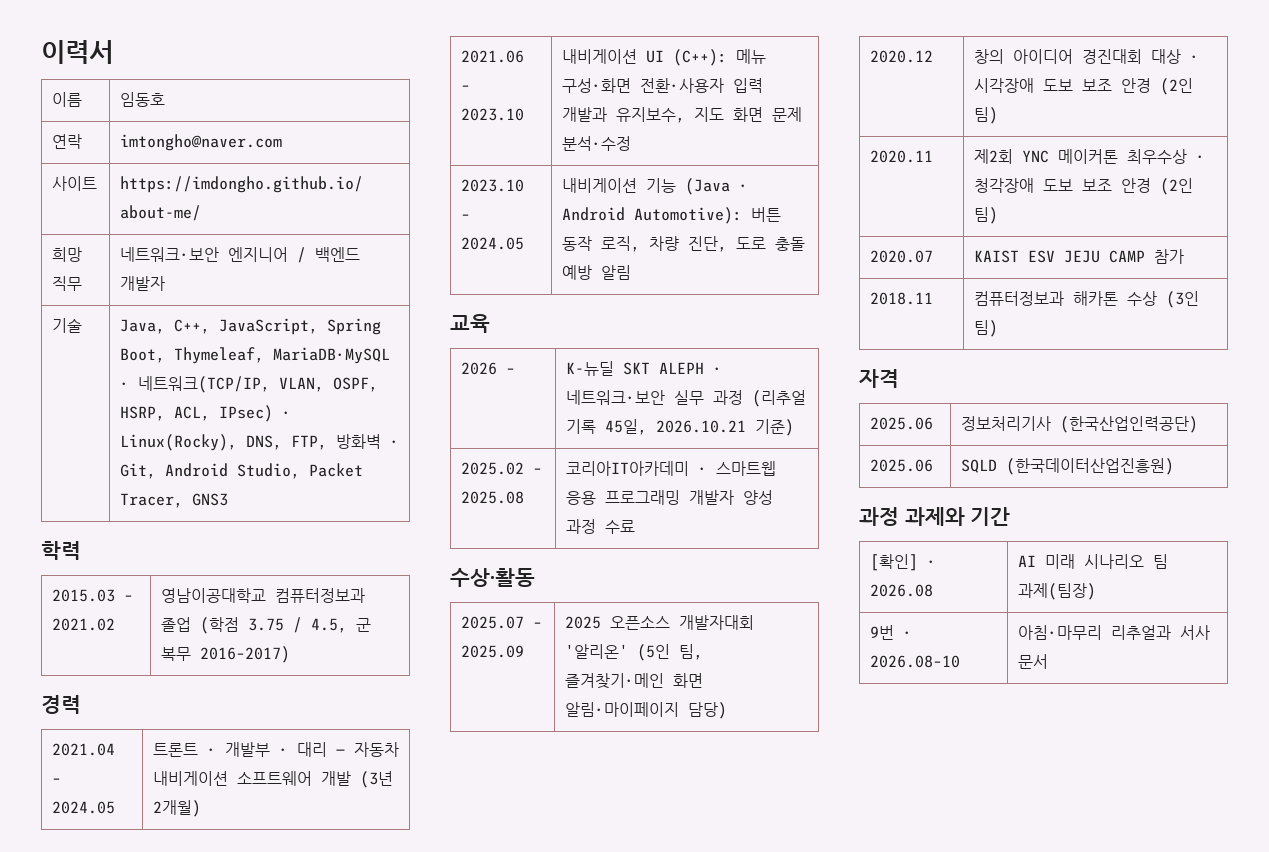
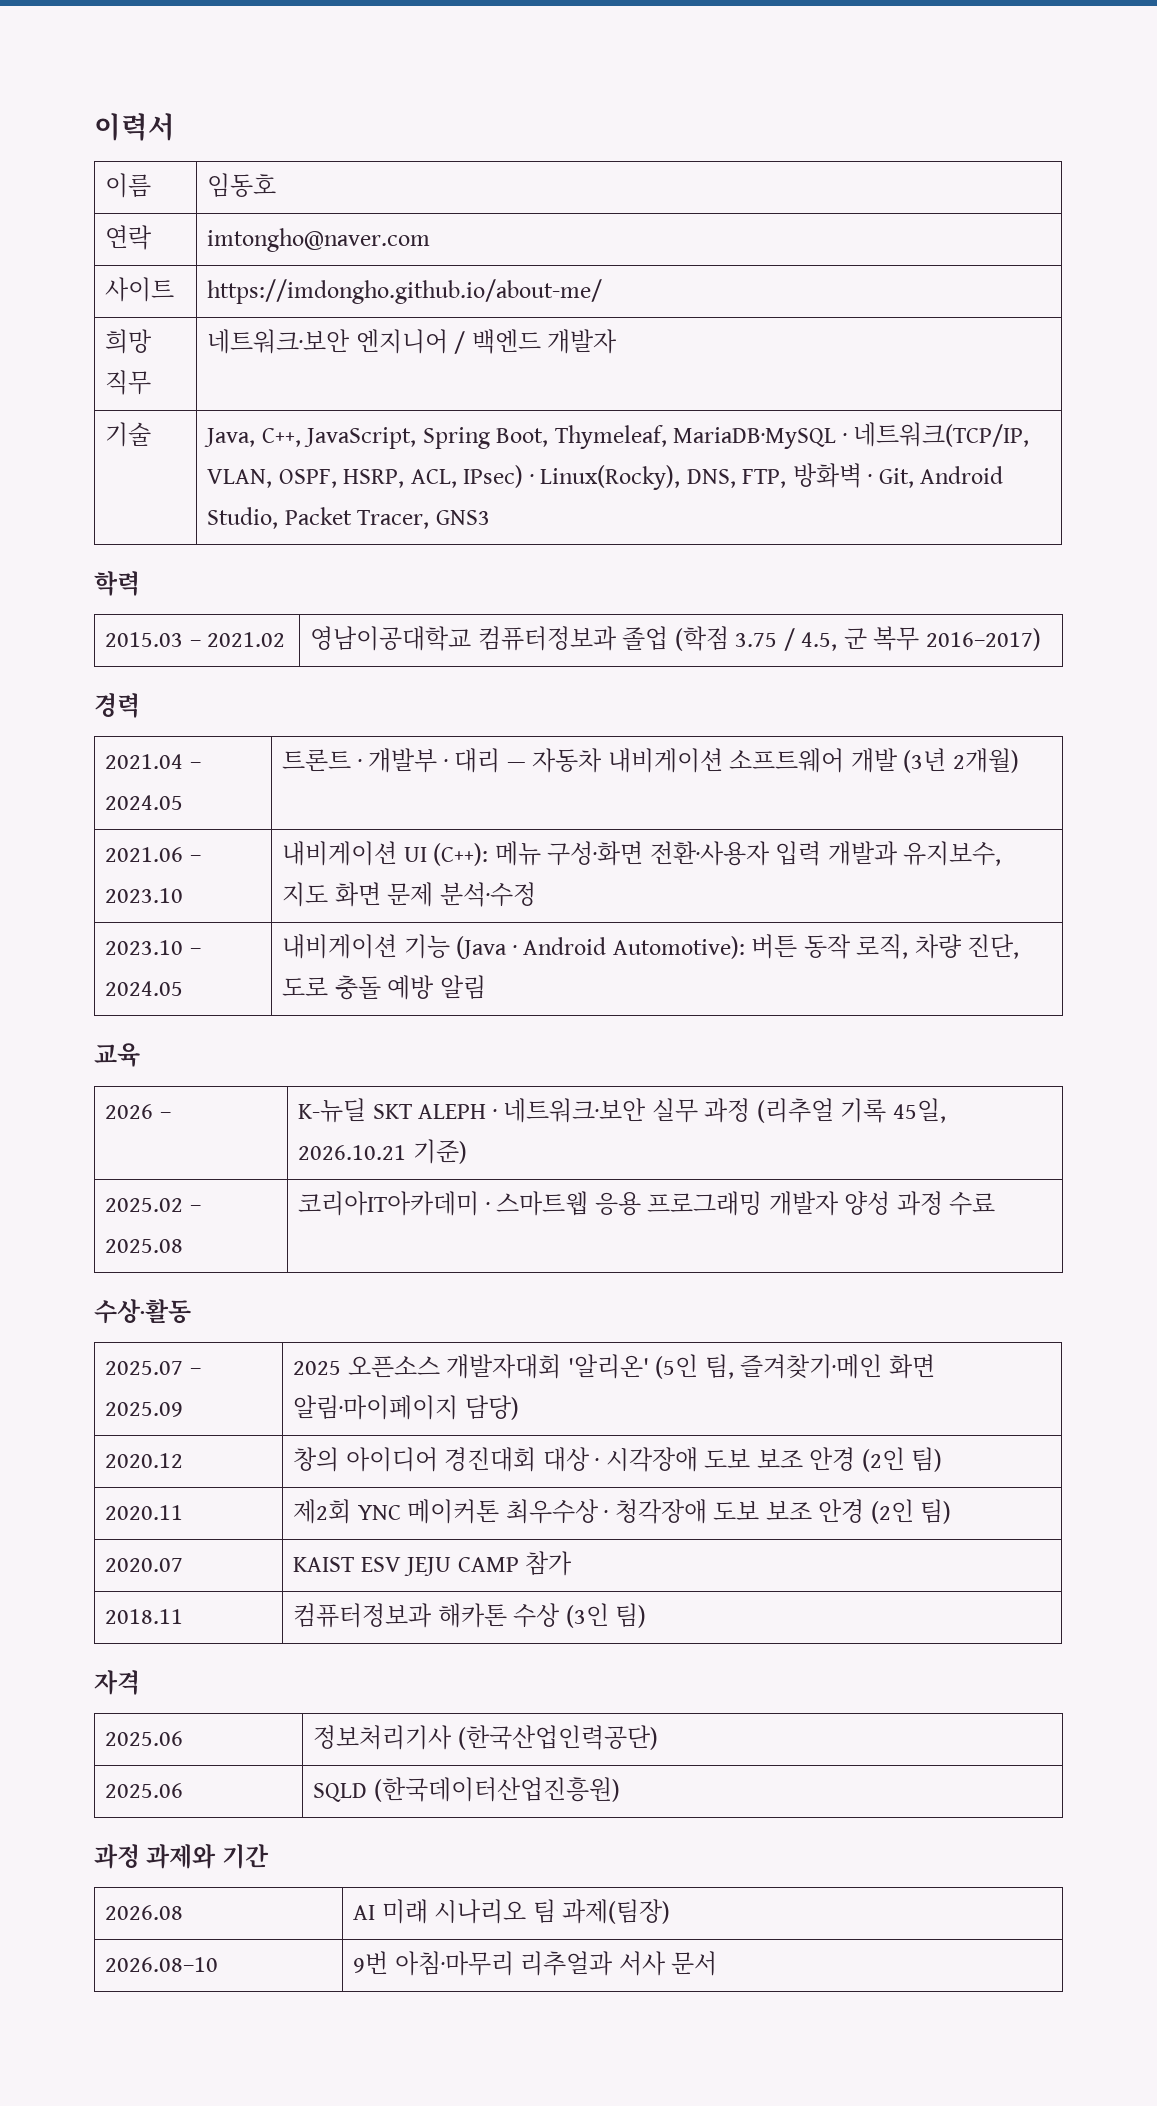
- [확인] · 2026.08 | AI 미래 시나리오 팀 과제(팀장)
+ 2026.08 | AI 미래 시나리오 팀 과제(팀장)
- 9번 · 2026.08–10 | 아침·마무리 리추얼과 서사 문서
+ 2026.08–10 | 9번 아침·마무리 리추얼과 서사 문서

